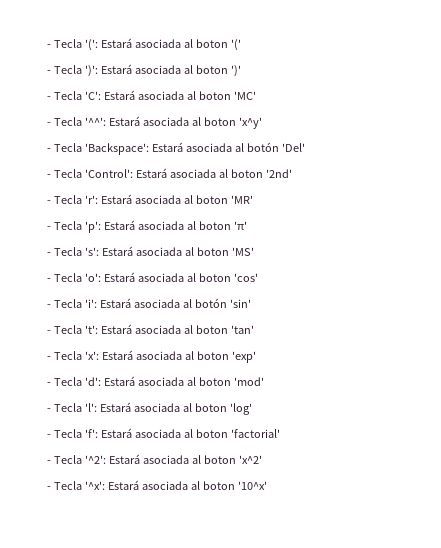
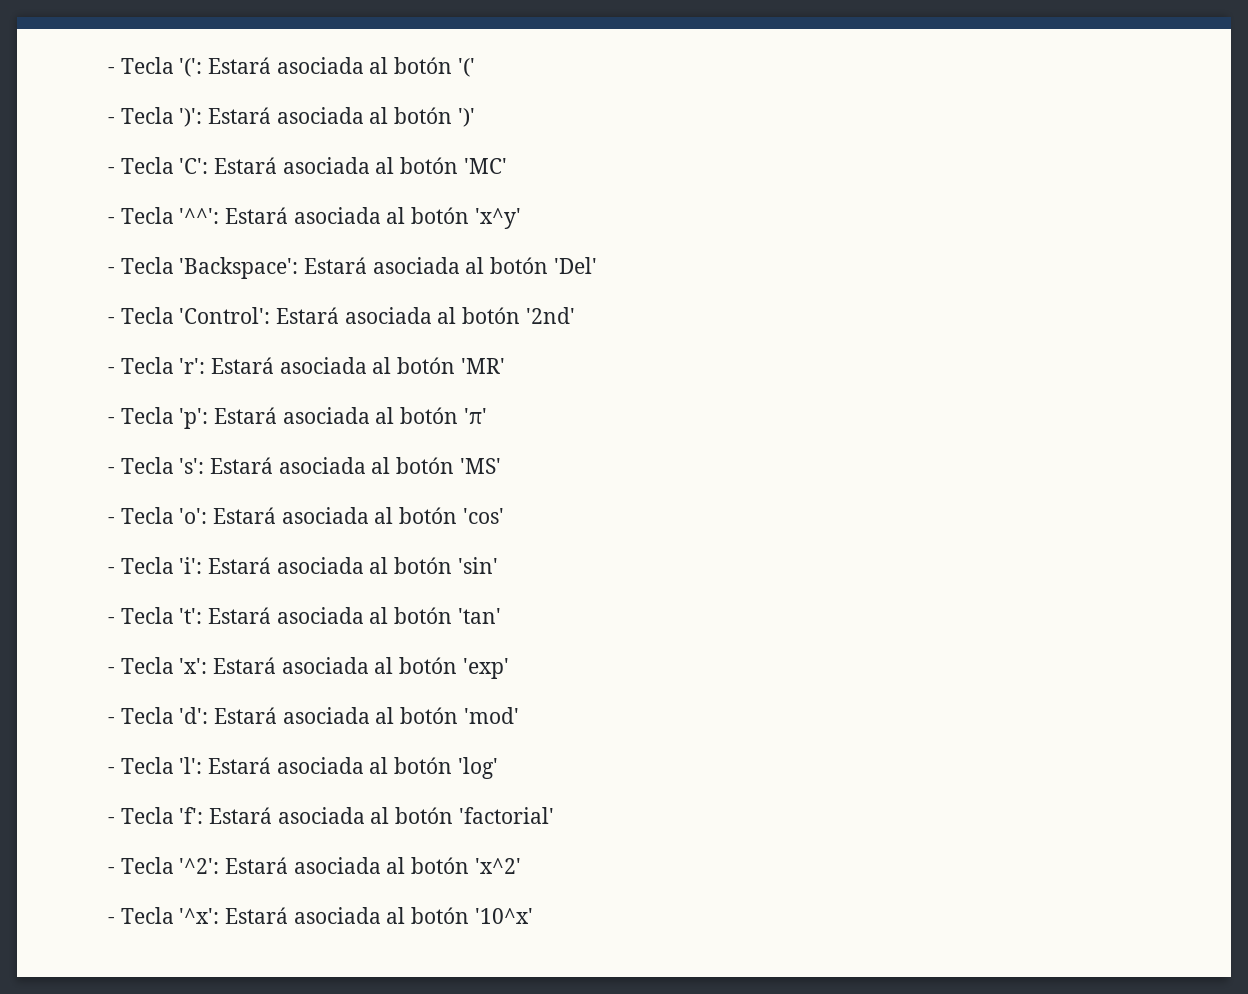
- - Tecla '(': Estará asociada al boton '('
+ - Tecla '(': Estará asociada al botón '('
- - Tecla ')': Estará asociada al boton ')'
+ - Tecla ')': Estará asociada al botón ')'
- - Tecla 'C': Estará asociada al boton 'MC'
+ - Tecla 'C': Estará asociada al botón 'MC'
- - Tecla '^^': Estará asociada al boton 'x^y'
+ - Tecla '^^': Estará asociada al botón 'x^y'
- - Tecla 'Control': Estará asociada al boton '2nd'
+ - Tecla 'Control': Estará asociada al botón '2nd'
- - Tecla 'r': Estará asociada al boton 'MR'
+ - Tecla 'r': Estará asociada al botón 'MR'
- - Tecla 'p': Estará asociada al boton 'π'
+ - Tecla 'p': Estará asociada al botón 'π'
- - Tecla 's': Estará asociada al boton 'MS'
+ - Tecla 's': Estará asociada al botón 'MS'
- - Tecla 'o': Estará asociada al boton 'cos'
+ - Tecla 'o': Estará asociada al botón 'cos'
- - Tecla 't': Estará asociada al boton 'tan'
+ - Tecla 't': Estará asociada al botón 'tan'
- - Tecla 'x': Estará asociada al boton 'exp'
+ - Tecla 'x': Estará asociada al botón 'exp'
- - Tecla 'd': Estará asociada al boton 'mod'
+ - Tecla 'd': Estará asociada al botón 'mod'
- - Tecla 'l': Estará asociada al boton 'log'
+ - Tecla 'l': Estará asociada al botón 'log'
- - Tecla 'f': Estará asociada al boton 'factorial'
+ - Tecla 'f': Estará asociada al botón 'factorial'
- - Tecla '^2': Estará asociada al boton 'x^2'
+ - Tecla '^2': Estará asociada al botón 'x^2'
- - Tecla '^x': Estará asociada al boton '10^x'
+ - Tecla '^x': Estará asociada al botón '10^x'

